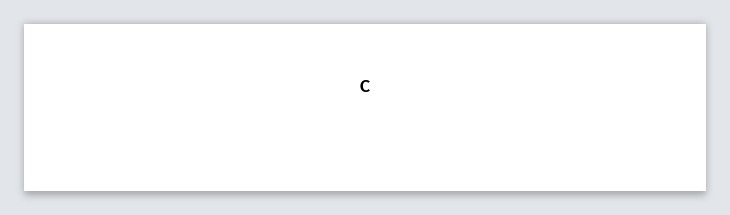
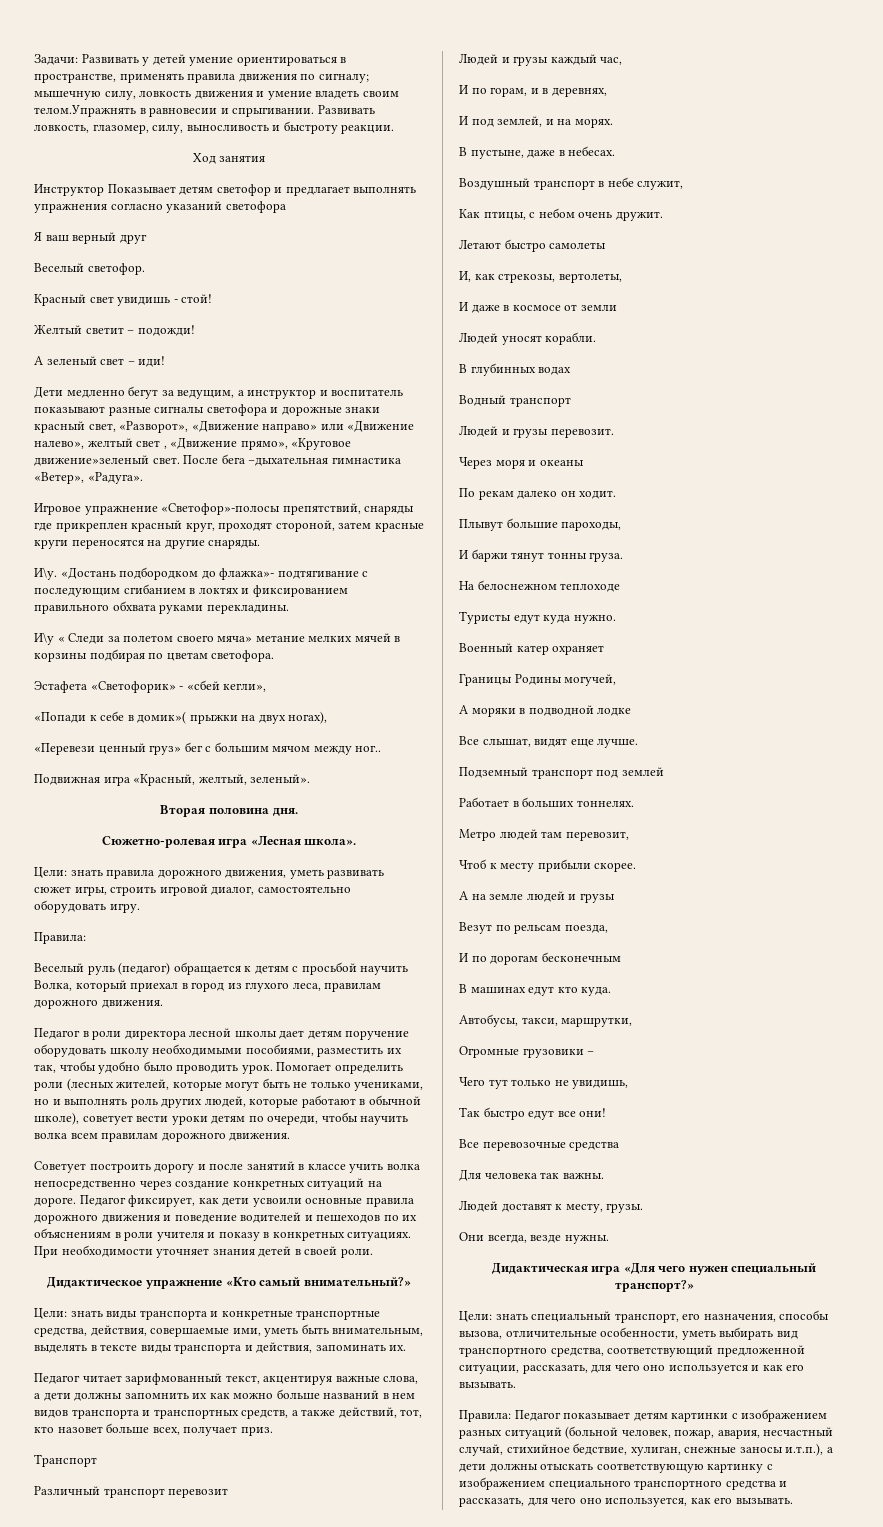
- С
+ Задачи: Развивать у детей умение ориентироваться в пространстве, применять правила движения по сигналу; мышечную силу, ловкость движения и умение владеть своим телом.Упражнять в равновесии и спрыгивании. Развивать ловкость, глазомер, силу, выносливость и быстроту реакции.
+ Ход занятия
+ Инструктор Показывает детям светофор и предлагает выполнять упражнения согласно указаний светофора
+ Я ваш верный друг
+ Веселый светофор.
+ Красный свет увидишь - стой!
+ Желтый светит – подожди!
+ А зеленый свет – иди!
+ Дети медленно бегут за ведущим, а инструктор и воспитатель показывают разные сигналы светофора и дорожные знаки красный свет, «Разворот», «Движение направо» или «Движение налево», желтый свет , «Движение прямо», «Круговое движение»зеленый свет. После бега –дыхательная гимнастика «Ветер», «Радуга».
+ Игровое упражнение «Светофор»-полосы препятствий, снаряды где прикреплен красный круг, проходят стороной, затем красные круги переносятся на другие снаряды.
+ И\у. «Достань подбородком до флажка»- подтягивание с последующим сгибанием в локтях и фиксированием правильного обхвата руками перекладины.
+ И\у « Следи за полетом своего мяча» метание мелких мячей в корзины подбирая по цветам светофора.
+ Эстафета «Светофорик» - «сбей кегли»,
+ «Попади к себе в домик»( прыжки на двух ногах),
+ «Перевези ценный груз» бег с большим мячом между ног..
+ Подвижная игра «Красный, желтый, зеленый».
+ Вторая половина дня.
+ Сюжетно-ролевая игра «Лесная школа».
+ Цели: знать правила дорожного движения, уметь развивать сюжет игры, строить игровой диалог, самостоятельно оборудовать игру.
+ Правила:
+ Веселый руль (педагог) обращается к детям с просьбой научить Волка, который приехал в город из глухого леса, правилам дорожного движения.
+ Педагог в роли директора лесной школы дает детям поручение оборудовать школу необходимыми пособиями, разместить их так, чтобы удобно было проводить урок. Помогает определить роли (лесных жителей, которые могут быть не только учениками, но и выполнять роль других людей, которые работают в обычной школе), советует вести уроки детям по очереди, чтобы научить волка всем правилам дорожного движения.
+ Советует построить дорогу и после занятий в классе учить волка непосредственно через создание конкретных ситуаций на дороге. Педагог фиксирует, как дети усвоили основные правила дорожного движения и поведение водителей и пешеходов по их объяснениям в роли учителя и показу в конкретных ситуациях. При необходимости уточняет знания детей в своей роли.
+ Дидактическое упражнение «Кто самый внимательный?»
+ Цели: знать виды транспорта и конкретные транспортные средства, действия, совершаемые ими, уметь быть внимательным, выделять в тексте виды транспорта и действия, запоминать их.
+ Педагог читает зарифмованный текст, акцентируя важные слова, а дети должны запомнить их как можно больше названий в нем видов транспорта и транспортных средств, а также действий, тот, кто назовет больше всех, получает приз.
+ Транспорт
+ Различный транспорт перевозит
+ Людей и грузы каждый час,
+ И по горам, и в деревнях,
+ И под землей, и на морях.
+ В пустыне, даже в небесах.
+ Воздушный транспорт в небе служит,
+ Как птицы, с небом очень дружит.
+ Летают быстро самолеты
+ И, как стрекозы, вертолеты,
+ И даже в космосе от земли
+ Людей уносят корабли.
+ В глубинных водах
+ Водный транспорт
+ Людей и грузы перевозит.
+ Через моря и океаны
+ По рекам далеко он ходит.
+ Плывут большие пароходы,
+ И баржи тянут тонны груза.
+ На белоснежном теплоходе
+ Туристы едут куда нужно.
+ Военный катер охраняет
+ Границы Родины могучей,
+ А моряки в подводной лодке
+ Все слышат, видят еще лучше.
+ Подземный транспорт под землей
+ Работает в больших тоннелях.
+ Метро людей там перевозит,
+ Чтоб к месту прибыли скорее.
+ А на земле людей и грузы
+ Везут по рельсам поезда,
+ И по дорогам бесконечным
+ В машинах едут кто куда.
+ Автобусы, такси, маршрутки,
+ Огромные грузовики –
+ Чего тут только не увидишь,
+ Так быстро едут все они!
+ Все перевозочные средства
+ Для человека так важны.
+ Людей доставят к месту, грузы.
+ Они всегда, везде нужны.
+ Дидактическая игра «Для чего нужен специальный транспорт?»
+ Цели: знать специальный транспорт, его назначения, способы вызова, отличительные особенности, уметь выбирать вид транспортного средства, соответствующий предложенной ситуации, рассказать, для чего оно используется и как его вызывать.
+ Правила: Педагог показывает детям картинки с изображением разных ситуаций (больной человек, пожар, авария, несчастный случай, стихийное бедствие, хулиган, снежные заносы и.т.п.), а дети должны отыскать соответствующую картинку с изображением специального транспортного средства и рассказать, для чего оно используется, как его вызывать.

